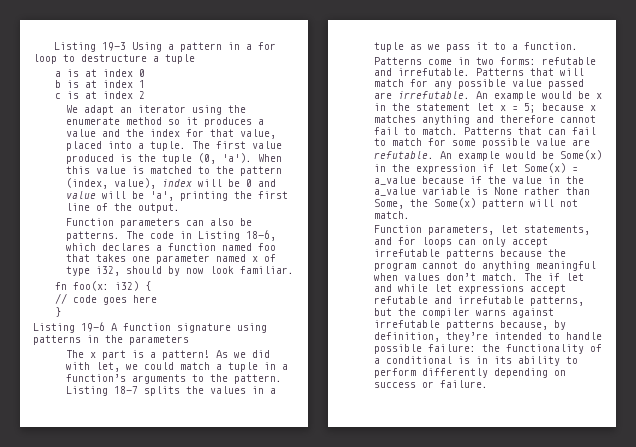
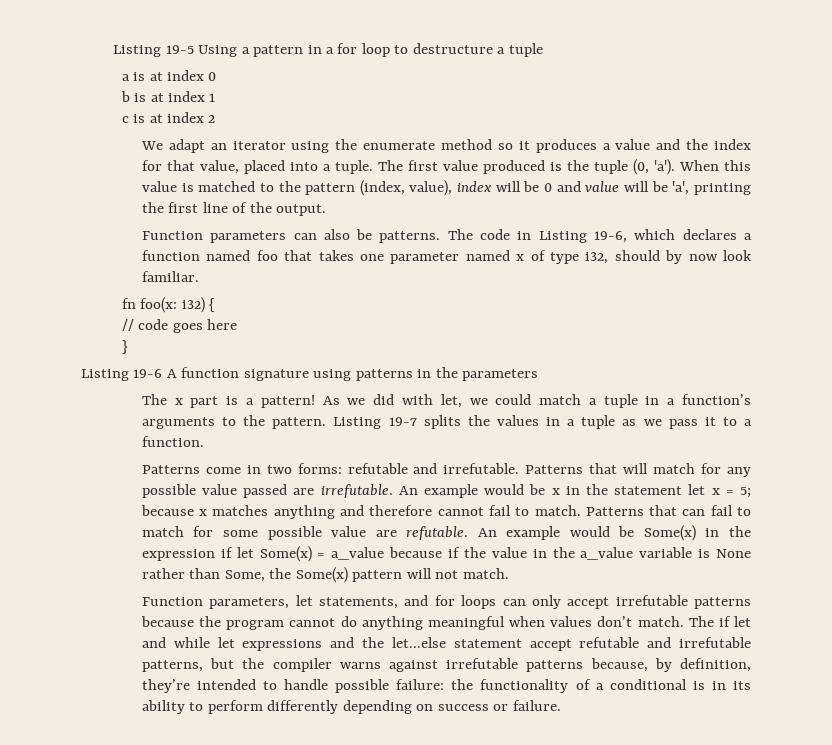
- Listing 19-3 Using a pattern in a for loop to destructure a tuple
+ Listing 19-5 Using a pattern in a for loop to destructure a tuple
- The code in Listing 18-6, which declares a function named foo that takes one parameter named x of type i32, should by now look familiar.
+ The code in Listing 19-6, which declares a function named foo that takes one parameter named x of type i32, should by now look familiar.
- Listing 18-7 splits the values in a tuple as we pass it to a function.
+ Listing 19-7 splits the values in a tuple as we pass it to a function.
- The if let and while let expressions accept refutable and irrefutable patterns, but the compiler warns against irrefutable patterns because, by definition, they’re intended to handle possible failure: the functionality of a conditional is in its ability to perform differently depending on success or failure.
+ The if let and while let expressions and the let...else statement accept refutable and irrefutable patterns, but the compiler warns against irrefutable patterns because, by definition, they’re intended to handle possible failure: the functionality of a conditional is in its ability to perform differently depending on success or failure.

